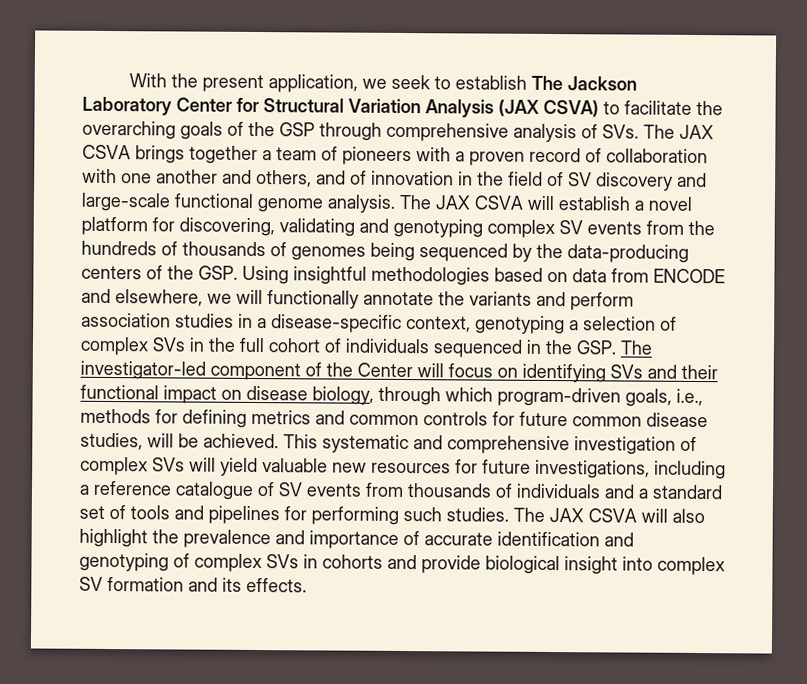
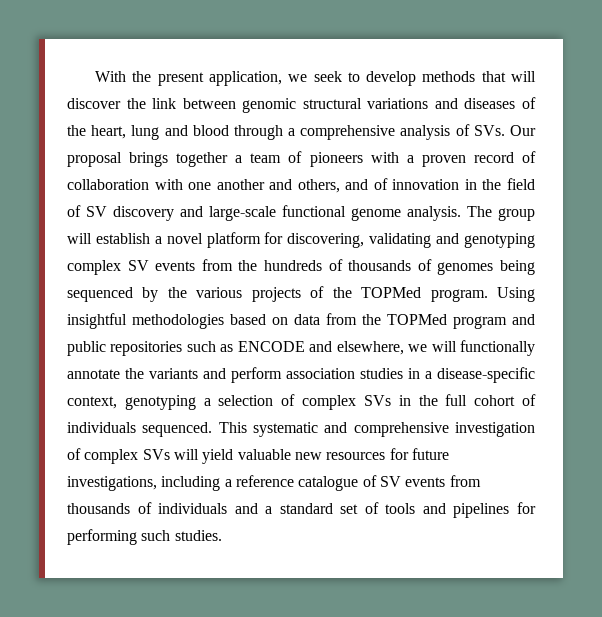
- With the present application, we seek to establish The Jackson Laboratory Center for Structural Variation Analysis (JAX CSVA) to facilitate the overarching goals of the GSP through comprehensive analysis of SVs. The JAX CSVA brings together a team of pioneers with a proven record of collaboration with one another and others, and of innovation in the field of SV discovery and large-scale functional genome analysis.
+ With the present application, we seek to develop methods that will discover the link between genomic structural variations and diseases of the heart, lung and blood through a comprehensive analysis of SVs. Our proposal brings together a team of pioneers with a proven record of collaboration with one another and others, and of innovation in the field of SV discovery and large-scale functional genome analysis.
- The JAX CSVA will establish a novel platform for discovering, validating and genotyping complex SV events from the hundreds of thousands of genomes being sequenced by the data-producing centers of the GSP. Using insightful methodologies based on data from ENCODE and elsewhere, we will functionally annotate the variants and perform association studies in a disease-specific context, genotyping a selection of complex SVs in the full cohort of individuals sequenced in the GSP. The investigator-led component of the Center will focus on identifying SVs and their functional impact on disease biology, through which program-driven goals, i.e., methods for defining metrics and common controls for future common disease studies, will be achieved.
+ The group will establish a novel platform for discovering, validating and genotyping complex SV events from the hundreds of thousands of genomes being sequenced by the various projects of the TOPMed program. Using insightful methodologies based on data from the TOPMed program and public repositories such as ENCODE and elsewhere, we will functionally annotate the variants and perform association studies in a disease-specific context, genotyping a selection of complex SVs in the full cohort of individuals sequenced.
- The JAX CSVA will also highlight the prevalence and importance of accurate identification and genotyping of complex SVs in cohorts and provide biological insight into complex SV formation and its effects.

